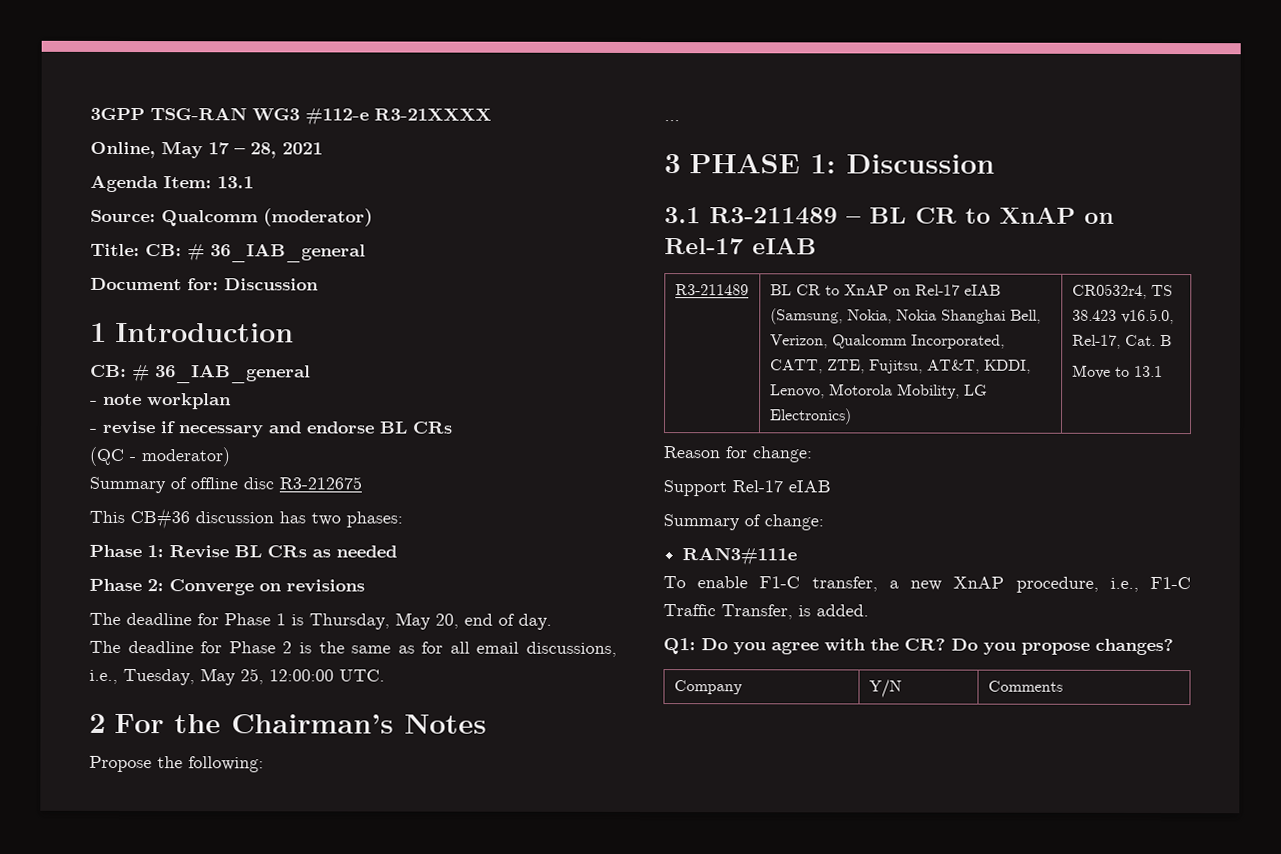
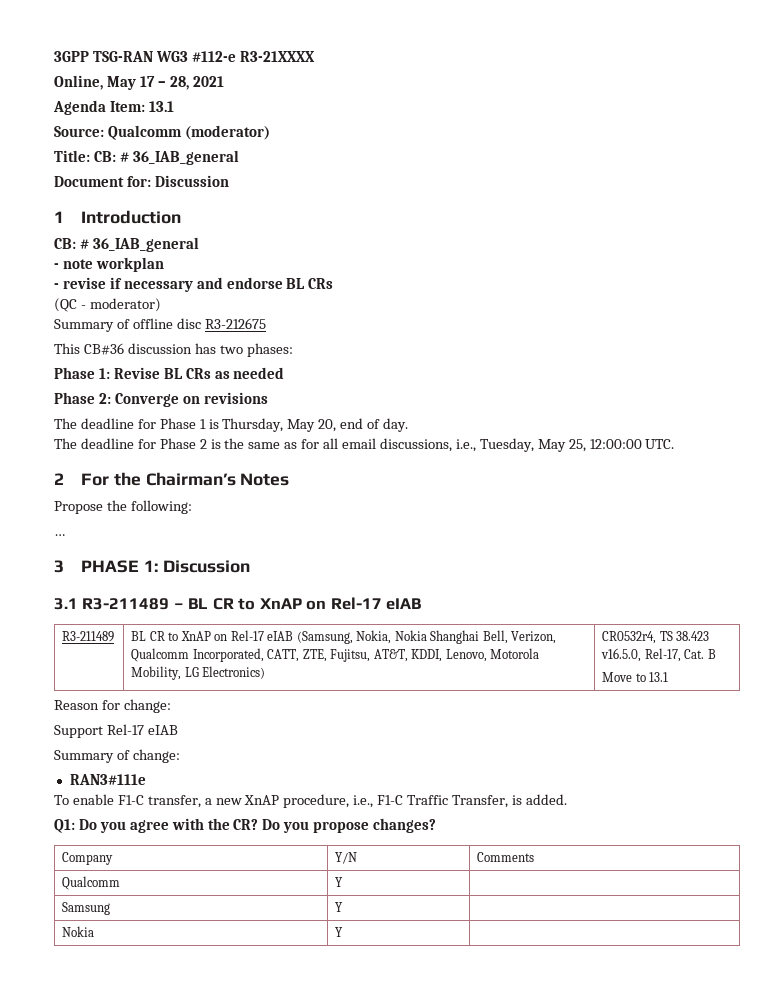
+ Qualcomm | Y |
+ Samsung | Y |
+ Nokia | Y |

